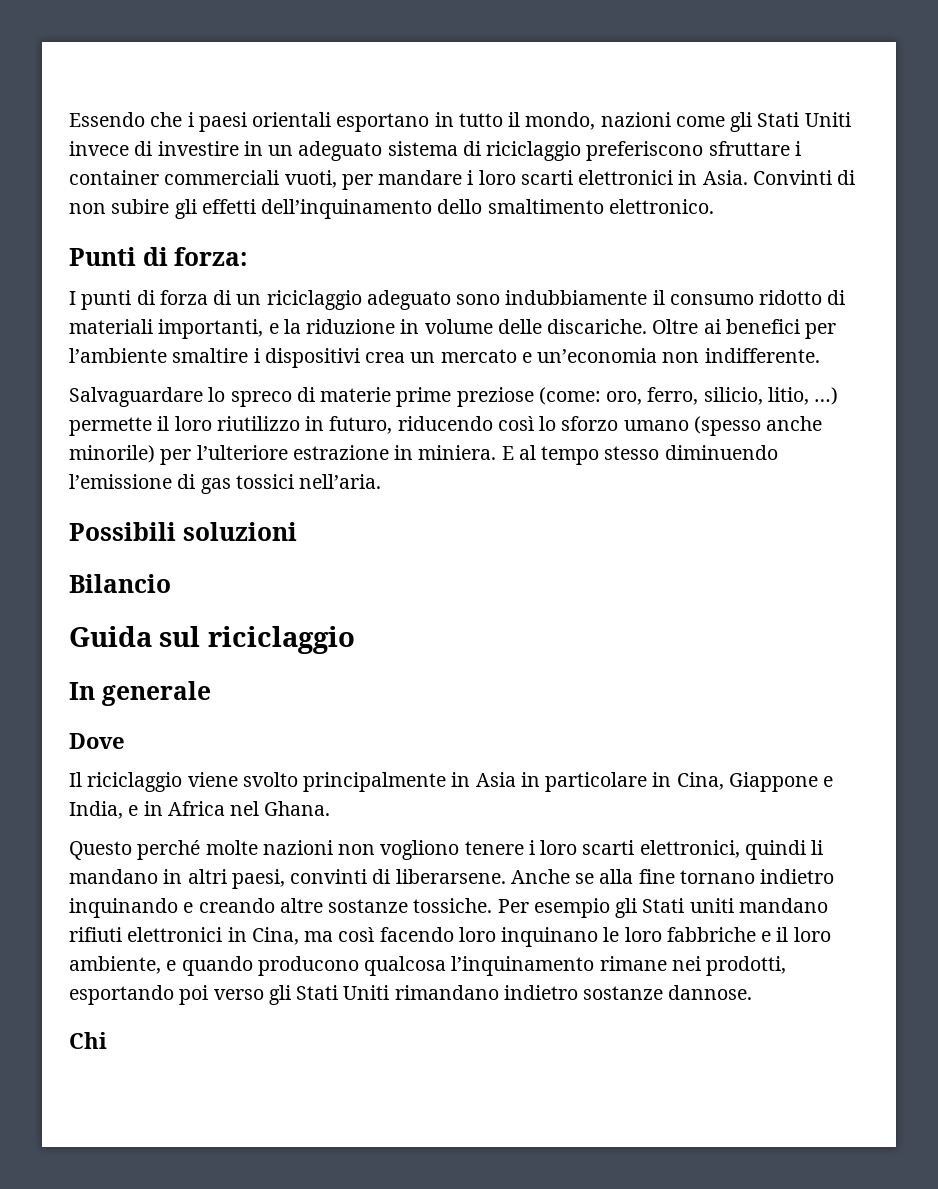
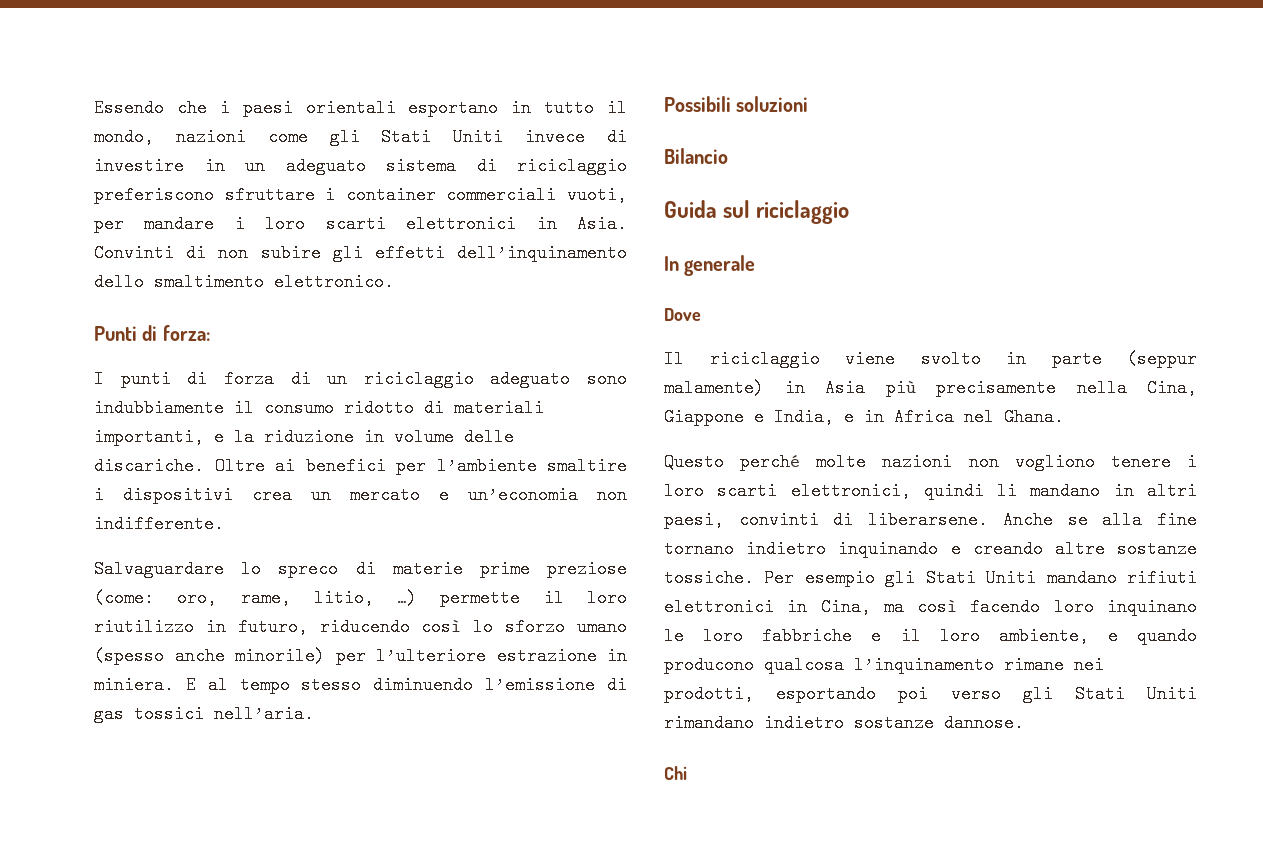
- Salvaguardare lo spreco di materie prime preziose (come: oro, ferro, silicio, litio, …) permette il loro riutilizzo in futuro, riducendo così lo sforzo umano (spesso anche minorile) per l’ulteriore estrazione in miniera.
+ Salvaguardare lo spreco di materie prime preziose (come: oro, rame, litio, …) permette il loro riutilizzo in futuro, riducendo così lo sforzo umano (spesso anche minorile) per l’ulteriore estrazione in miniera.
- Il riciclaggio viene svolto principalmente in Asia in particolare in Cina, Giappone e India, e in Africa nel Ghana.
+ Il riciclaggio viene svolto in parte (seppur malamente) in Asia più precisamente nella Cina, Giappone e India, e in Africa nel Ghana.
- Per esempio gli Stati uniti mandano rifiuti elettronici in Cina, ma così facendo loro inquinano le loro fabbriche e il loro ambiente, e quando producono qualcosa l’inquinamento rimane nei prodotti, esportando poi verso gli Stati Uniti rimandano indietro sostanze dannose.
+ Per esempio gli Stati Uniti mandano rifiuti elettronici in Cina, ma così facendo loro inquinano le loro fabbriche e il loro ambiente, e quando producono qualcosa l’inquinamento rimane nei prodotti, esportando poi verso gli Stati Uniti rimandano indietro sostanze dannose.

